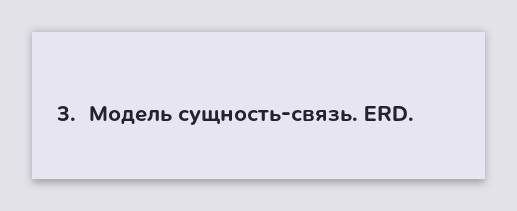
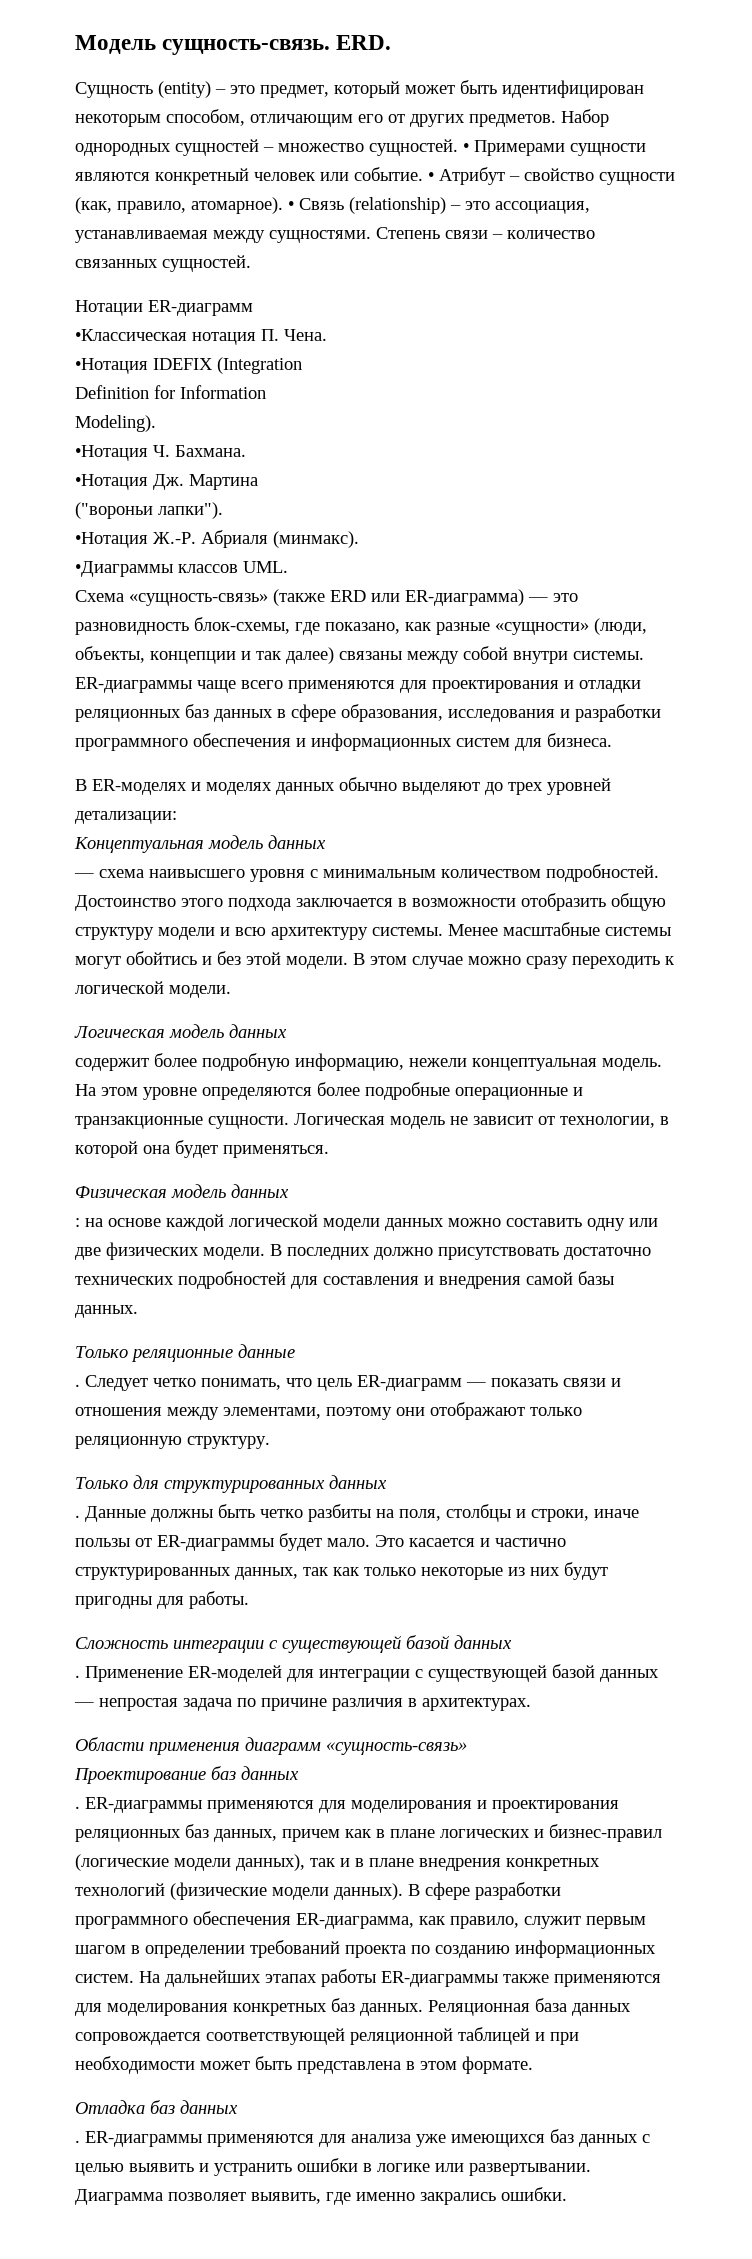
- 3. Модель сущность-связь.
+ Модель сущность-связь.
+ Сущность (entity) – это предмет, который может быть идентифицирован некоторым способом, отличающим его от других предметов. Набор однородных сущностей – множество сущностей. • Примерами сущности являются конкретный человек или событие. • Атрибут – свойство сущности (как, правило, атомарное). • Связь (relationship) – это ассоциация, устанавливаемая между сущностями. Степень связи – количество связанных сущностей.
+ Нотации ER-диаграмм
+ •Классическая нотация П. Чена.
+ •Нотация IDEFIX (Integration
+ Definition for Information
+ Modeling).
+ •Нотация Ч. Бахмана.
+ •Нотация Дж. Мартина
+ ("вороньи лапки").
+ •Нотация Ж.-Р. Абриаля (минмакс).
+ •Диаграммы классов UML.
+ Схема «сущность-связь» (также ERD или ER-диаграмма) — это разновидность блок-схемы, где показано, как разные «сущности» (люди, объекты, концепции и так далее) связаны между собой внутри системы. ER-диаграммы чаще всего применяются для проектирования и отладки реляционных баз данных в сфере образования, исследования и разработки программного обеспечения и информационных систем для бизнеса.
+ В ER-моделях и моделях данных обычно выделяют до трех уровней детализации:
+ Концептуальная модель данных
+ — схема наивысшего уровня с минимальным количеством подробностей. Достоинство этого подхода заключается в возможности отобразить общую структуру модели и всю архитектуру системы. Менее масштабные системы могут обойтись и без этой модели. В этом случае можно сразу переходить к логической модели.
+ Логическая модель данных
+ содержит более подробную информацию, нежели концептуальная модель. На этом уровне определяются более подробные операционные и транзакционные сущности. Логическая модель не зависит от технологии, в которой она будет применяться.
+ Физическая модель данных
+ : на основе каждой логической модели данных можно составить одну или две физических модели. В последних должно присутствовать достаточно технических подробностей для составления и внедрения самой базы данных.
+ Только реляционные данные
+ . Следует четко понимать, что цель ER-диаграмм — показать связи и отношения между элементами, поэтому они отображают только реляционную структуру.
+ Только для структурированных данных
+ . Данные должны быть четко разбиты на поля, столбцы и строки, иначе пользы от ER-диаграммы будет мало. Это касается и частично структурированных данных, так как только некоторые из них будут пригодны для работы.
+ Сложность интеграции с существующей базой данных
+ . Применение ER-моделей для интеграции с существующей базой данных — непростая задача по причине различия в архитектурах.
+ Области применения диаграмм «сущность-связь»
+ Проектирование баз данных
+ . ER-диаграммы применяются для моделирования и проектирования реляционных баз данных, причем как в плане логических и бизнес-правил (логические модели данных), так и в плане внедрения конкретных технологий (физические модели данных). В сфере разработки программного обеспечения ER-диаграмма, как правило, служит первым шагом в определении требований проекта по созданию информационных систем. На дальнейших этапах работы ER-диаграммы также применяются для моделирования конкретных баз данных. Реляционная база данных сопровождается соответствующей реляционной таблицей и при необходимости может быть представлена в этом формате.
+ Отладка баз данных
+ . ER-диаграммы применяются для анализа уже имеющихся баз данных с целью выявить и устранить ошибки в логике или развертывании. Диаграмма позволяет выявить, где именно закрались ошибки.

